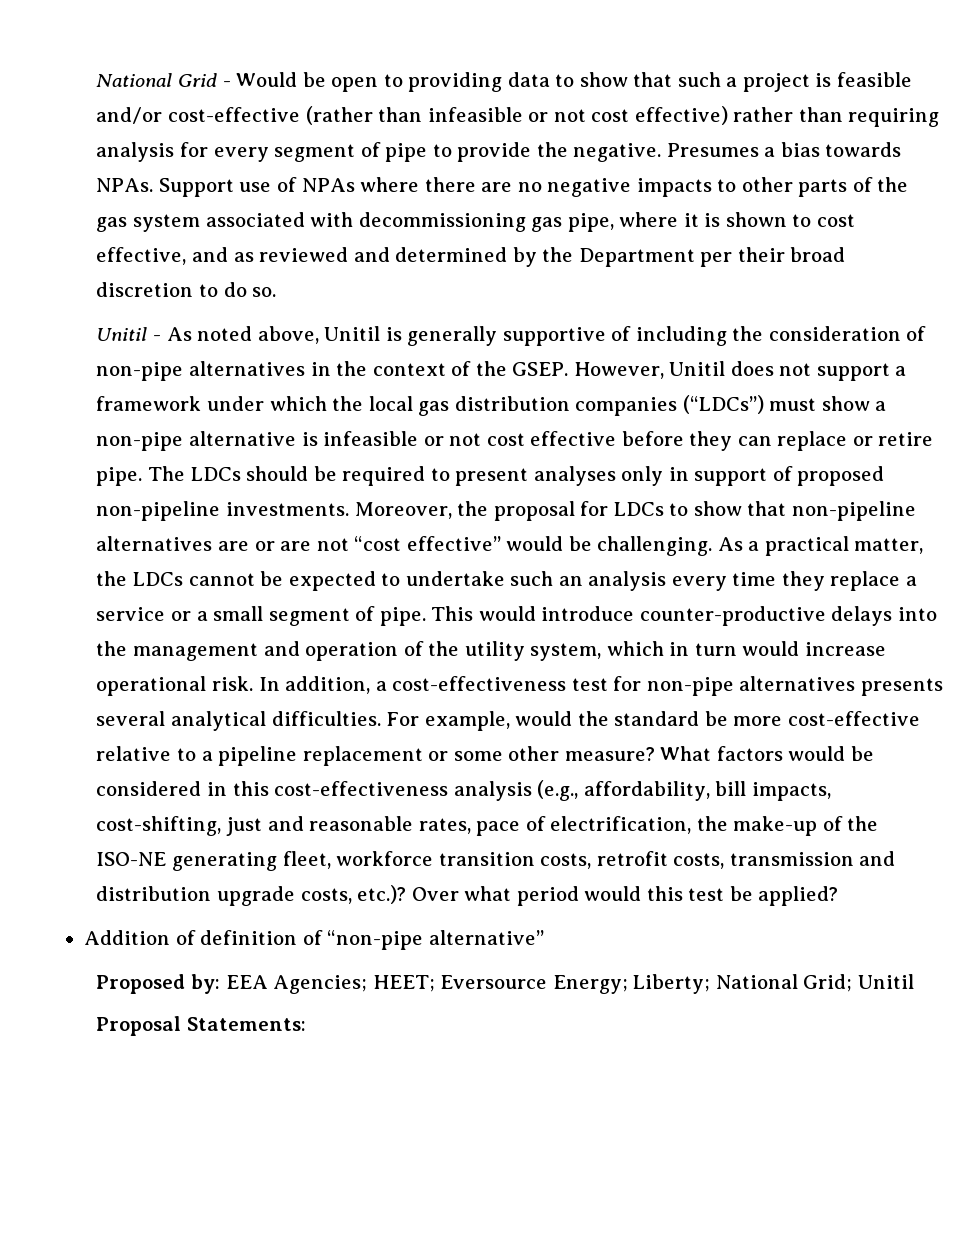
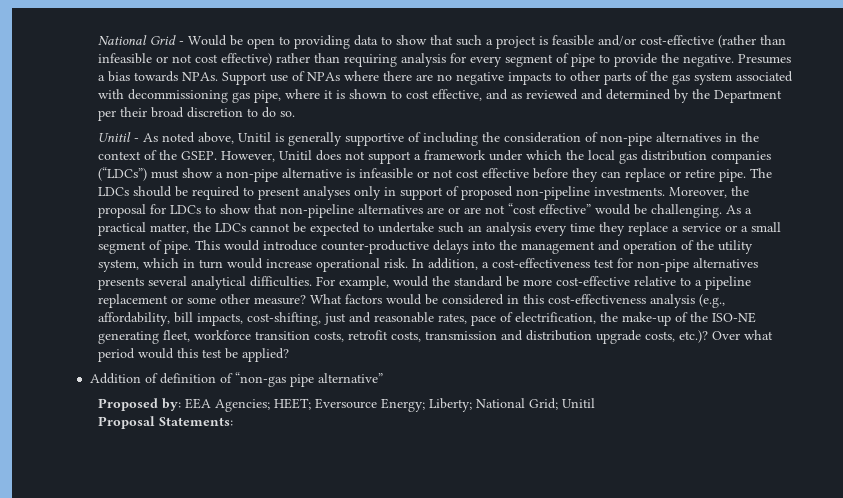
- Addition of definition of “non-pipe alternative”
+ Addition of definition of “non-gas pipe alternative”

